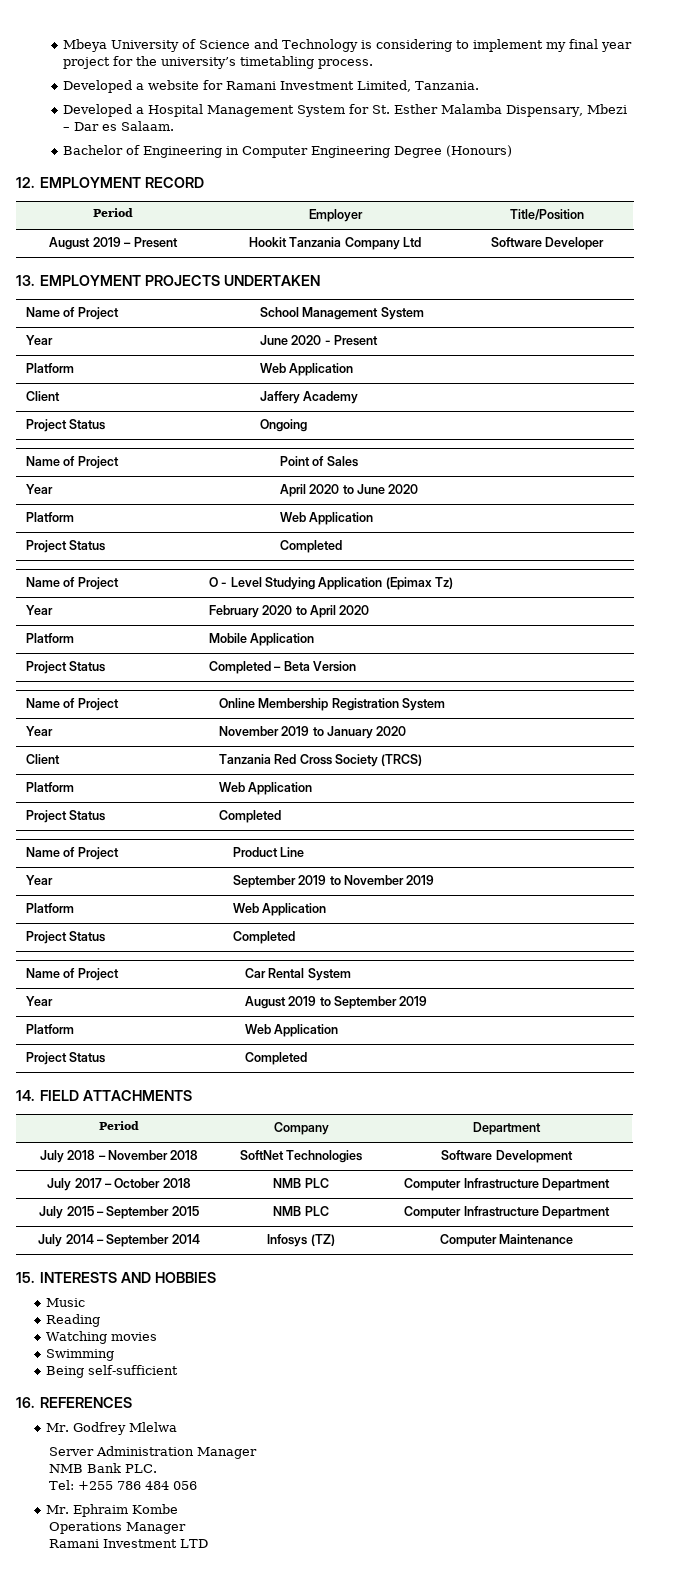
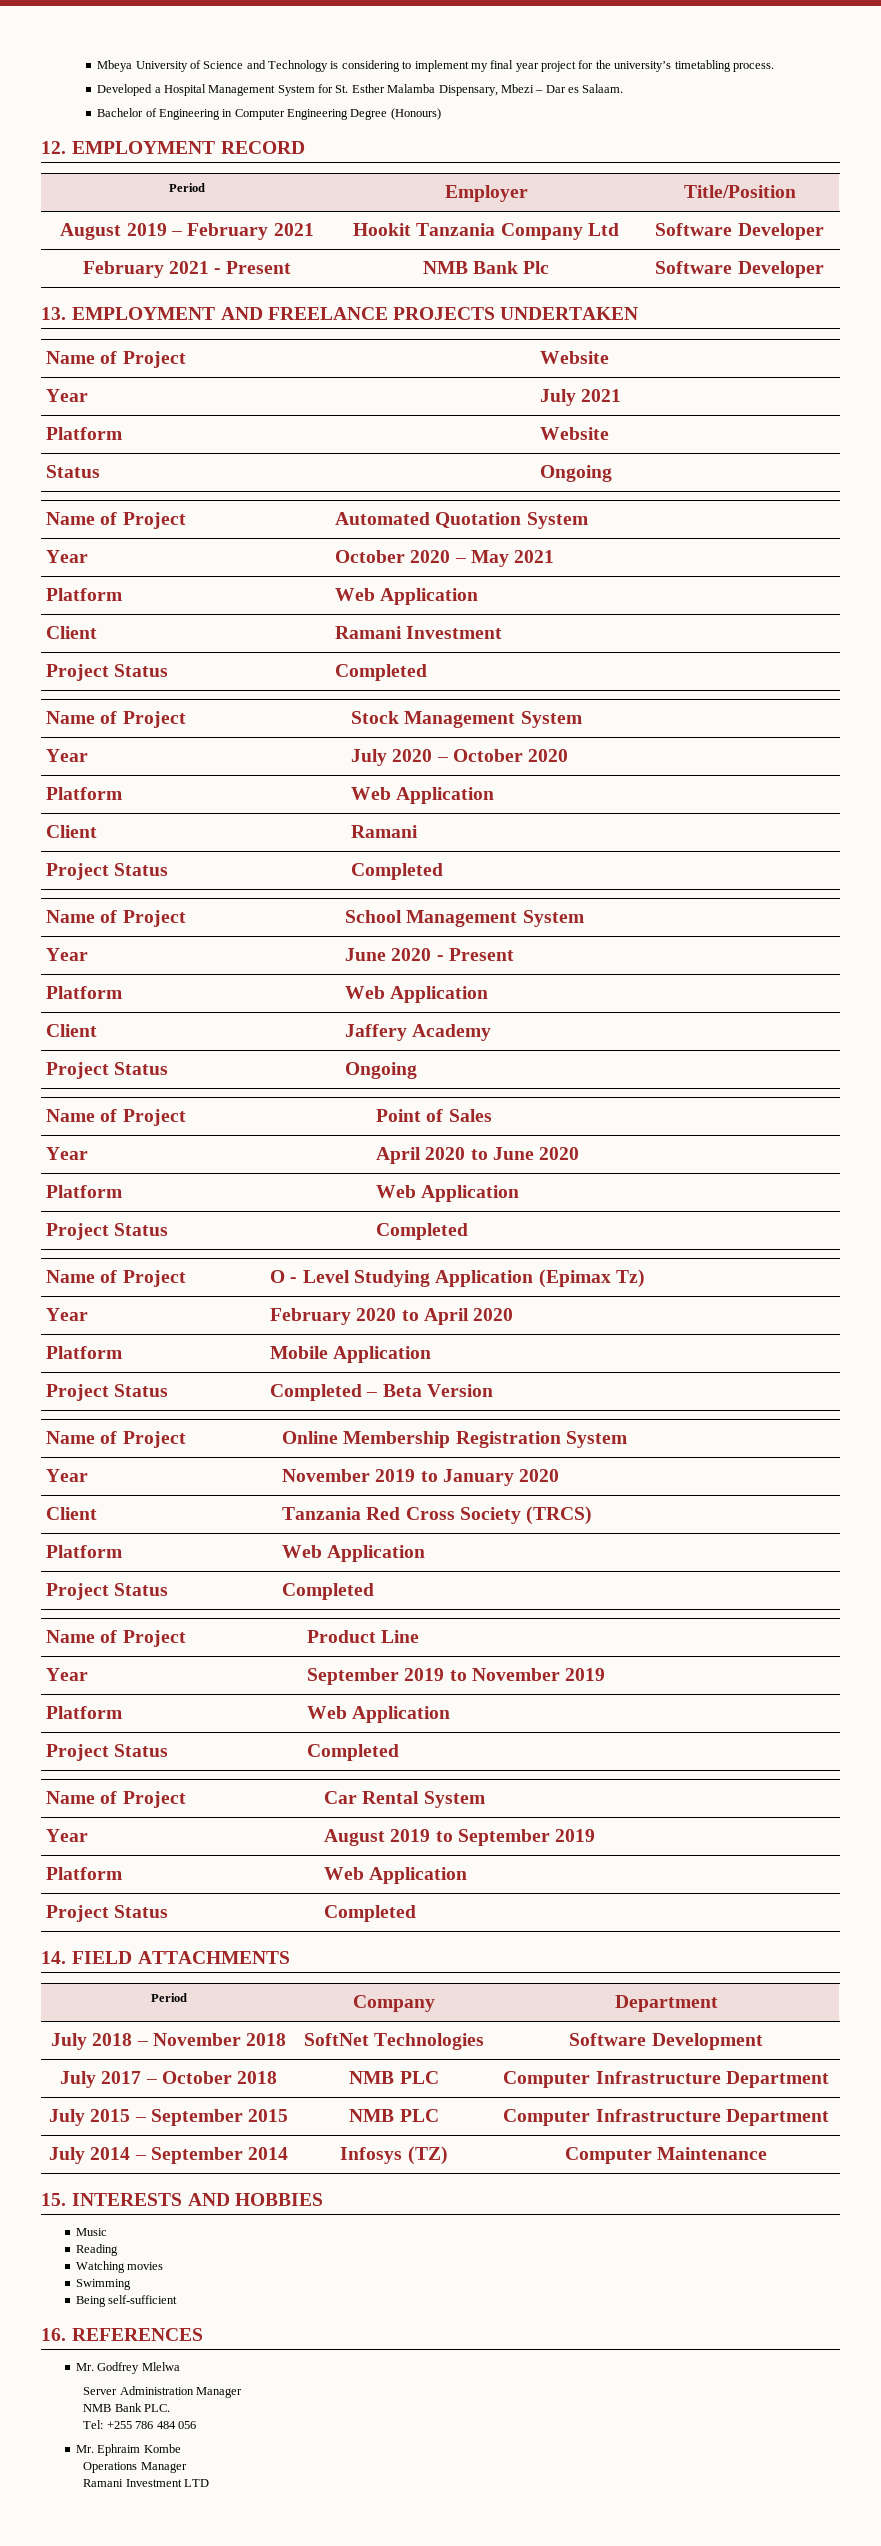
- Developed a website for Ramani Investment Limited, Tanzania.
- August 2019 – Present | Hookit Tanzania Company Ltd | Software Developer
+ August 2019 – February 2021 | Hookit Tanzania Company Ltd | Software Developer
+ February 2021 - Present | NMB Bank Plc | Software Developer
- 13. EMPLOYMENT PROJECTS UNDERTAKEN
+ 13. EMPLOYMENT AND FREELANCE PROJECTS UNDERTAKEN
+ Name of Project | Website
+ Year | July 2021
+ Platform | Website
+ Status | Ongoing
+ Name of Project | Automated Quotation System
+ Year | October 2020 – May 2021
+ Platform | Web Application
+ Client | Ramani Investment
+ Project Status | Completed
+ Name of Project | Stock Management System
+ Year | July 2020 – October 2020
+ Platform | Web Application
+ Client | Ramani
+ Project Status | Completed

